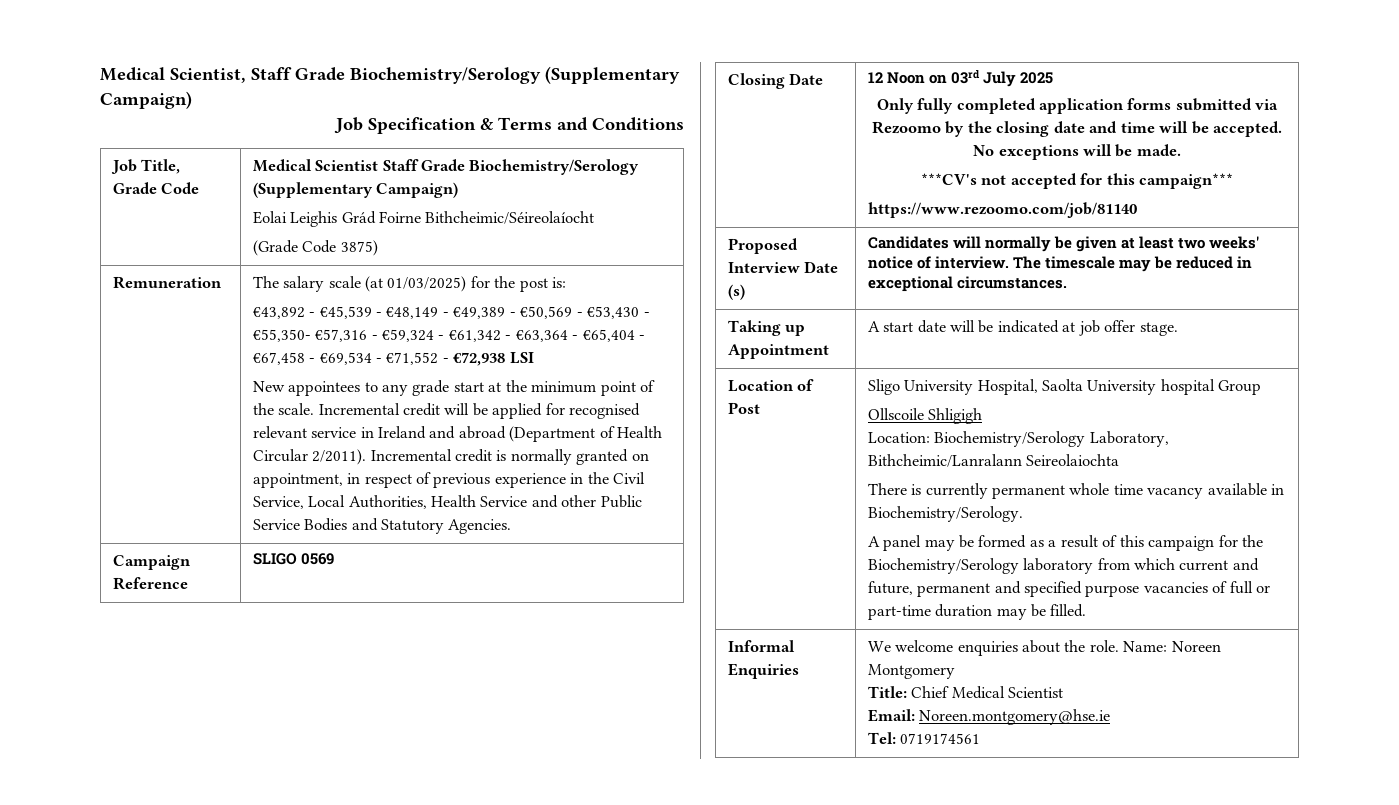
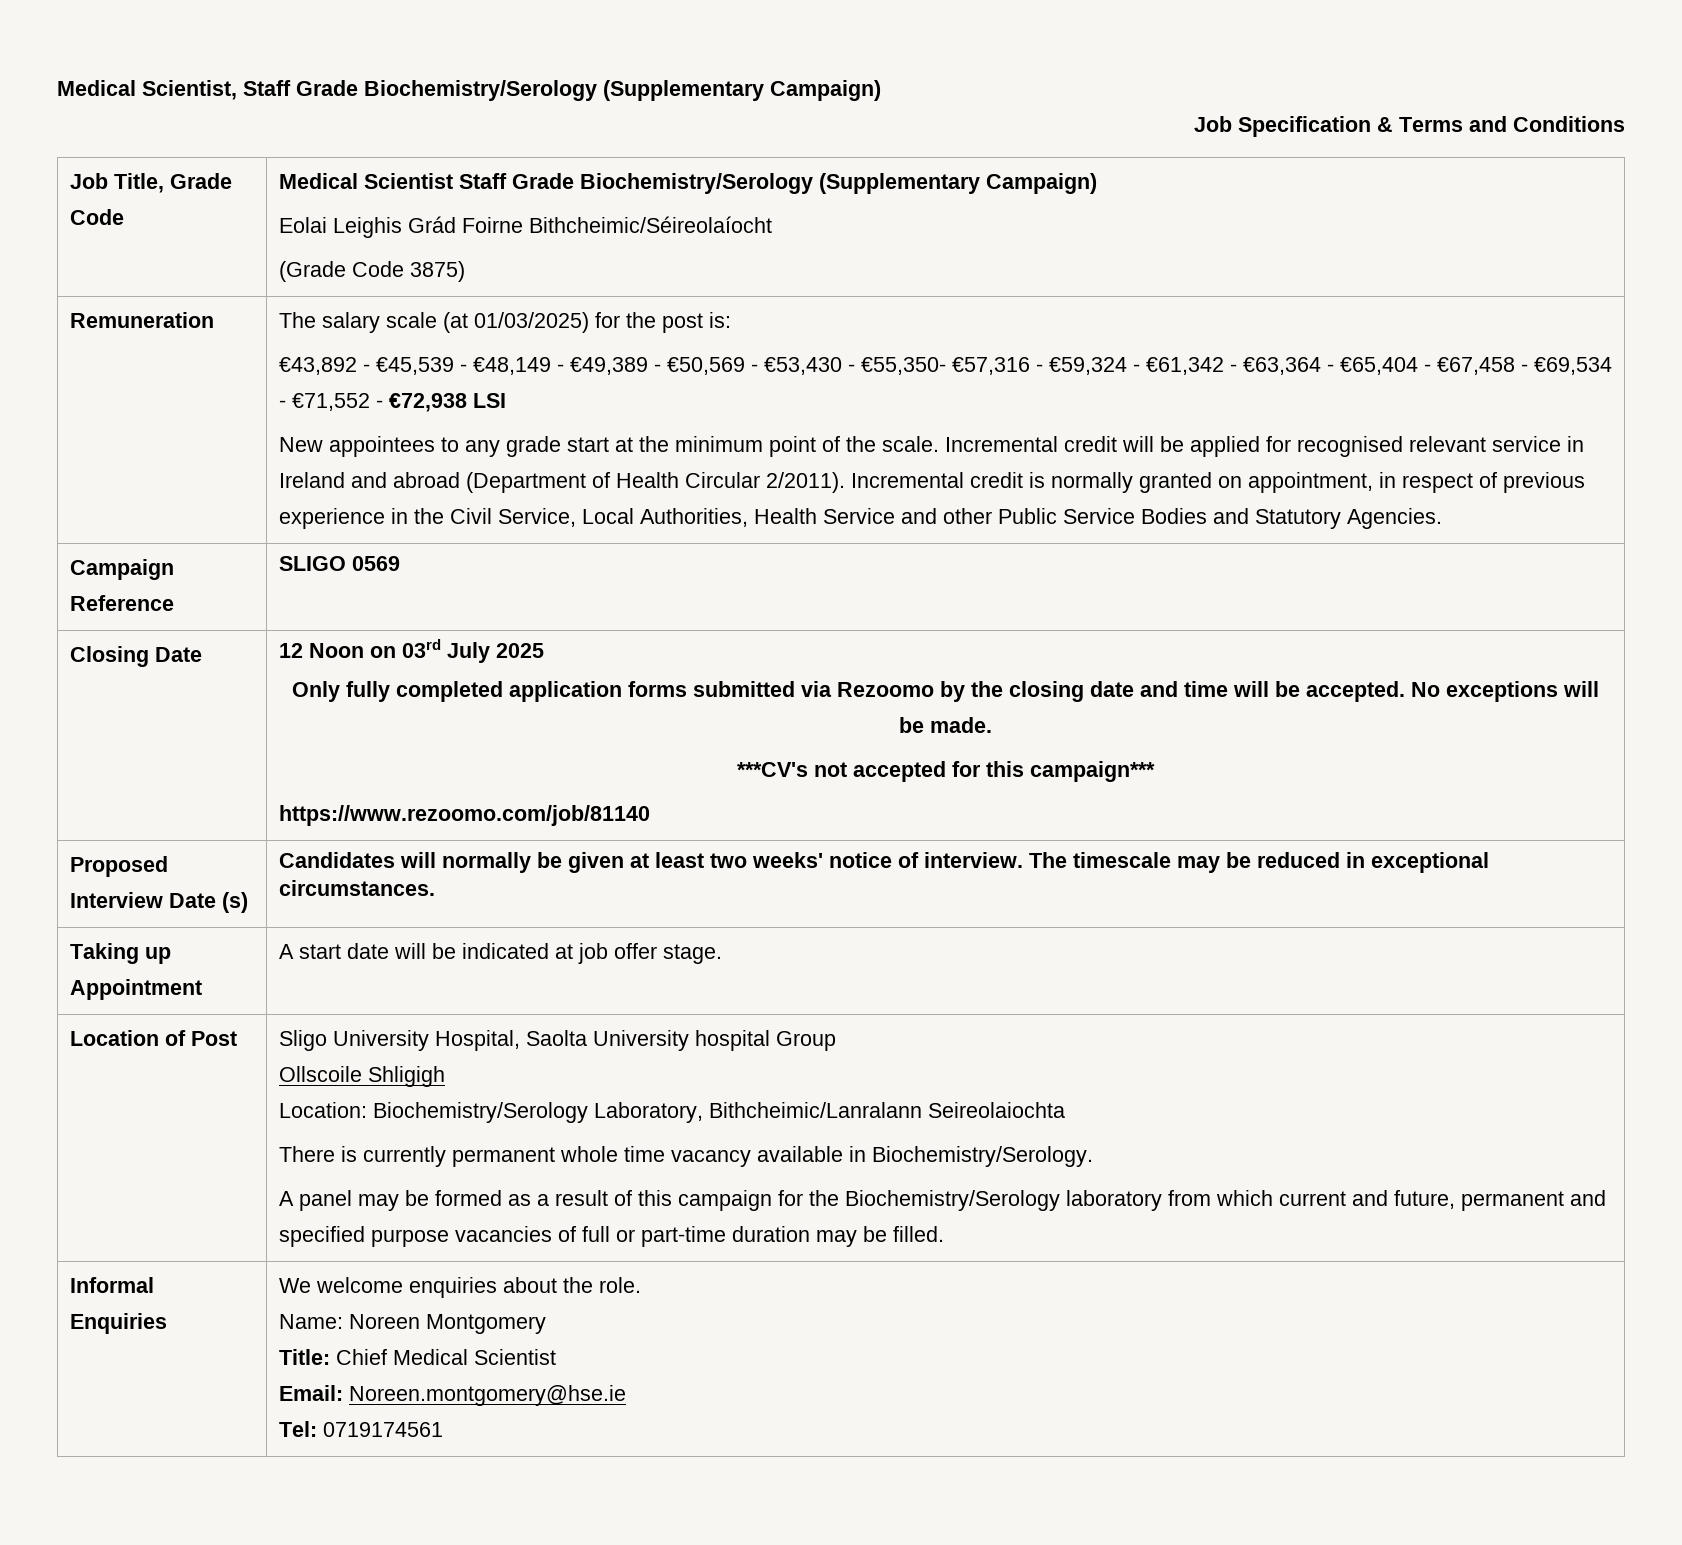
- Informal Enquiries | We welcome enquiries about the role. Name: Noreen Montgomery
+ Informal Enquiries | We welcome enquiries about the role.
+ Name: Noreen Montgomery

